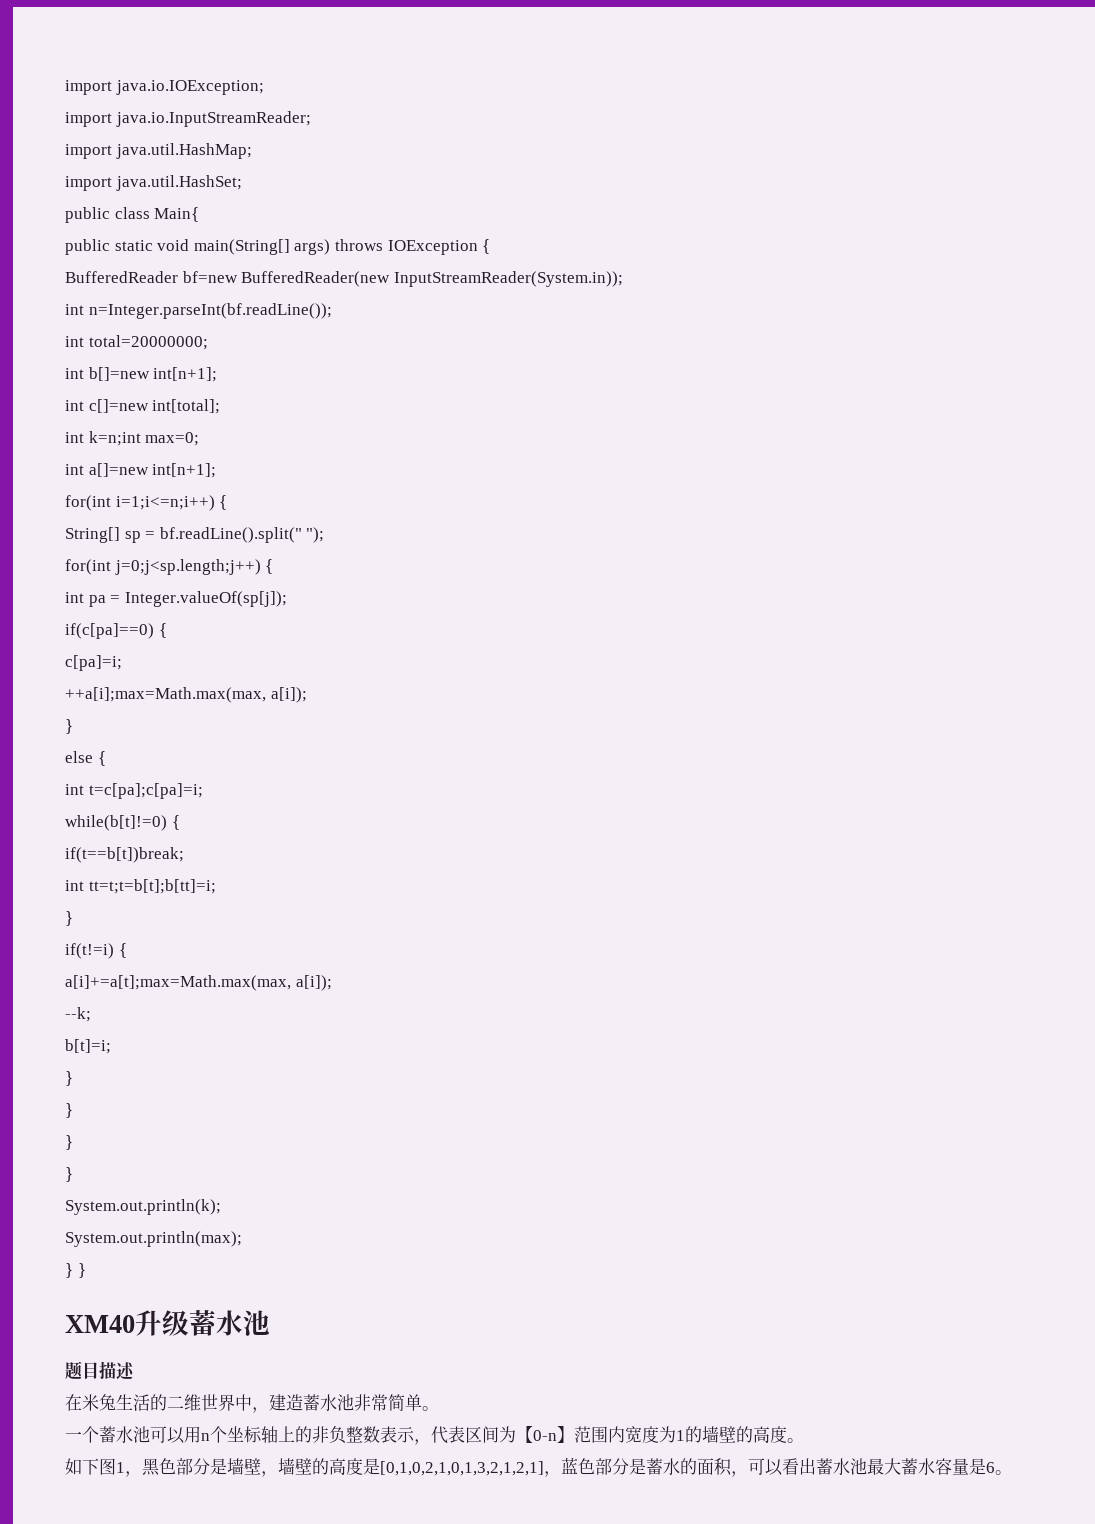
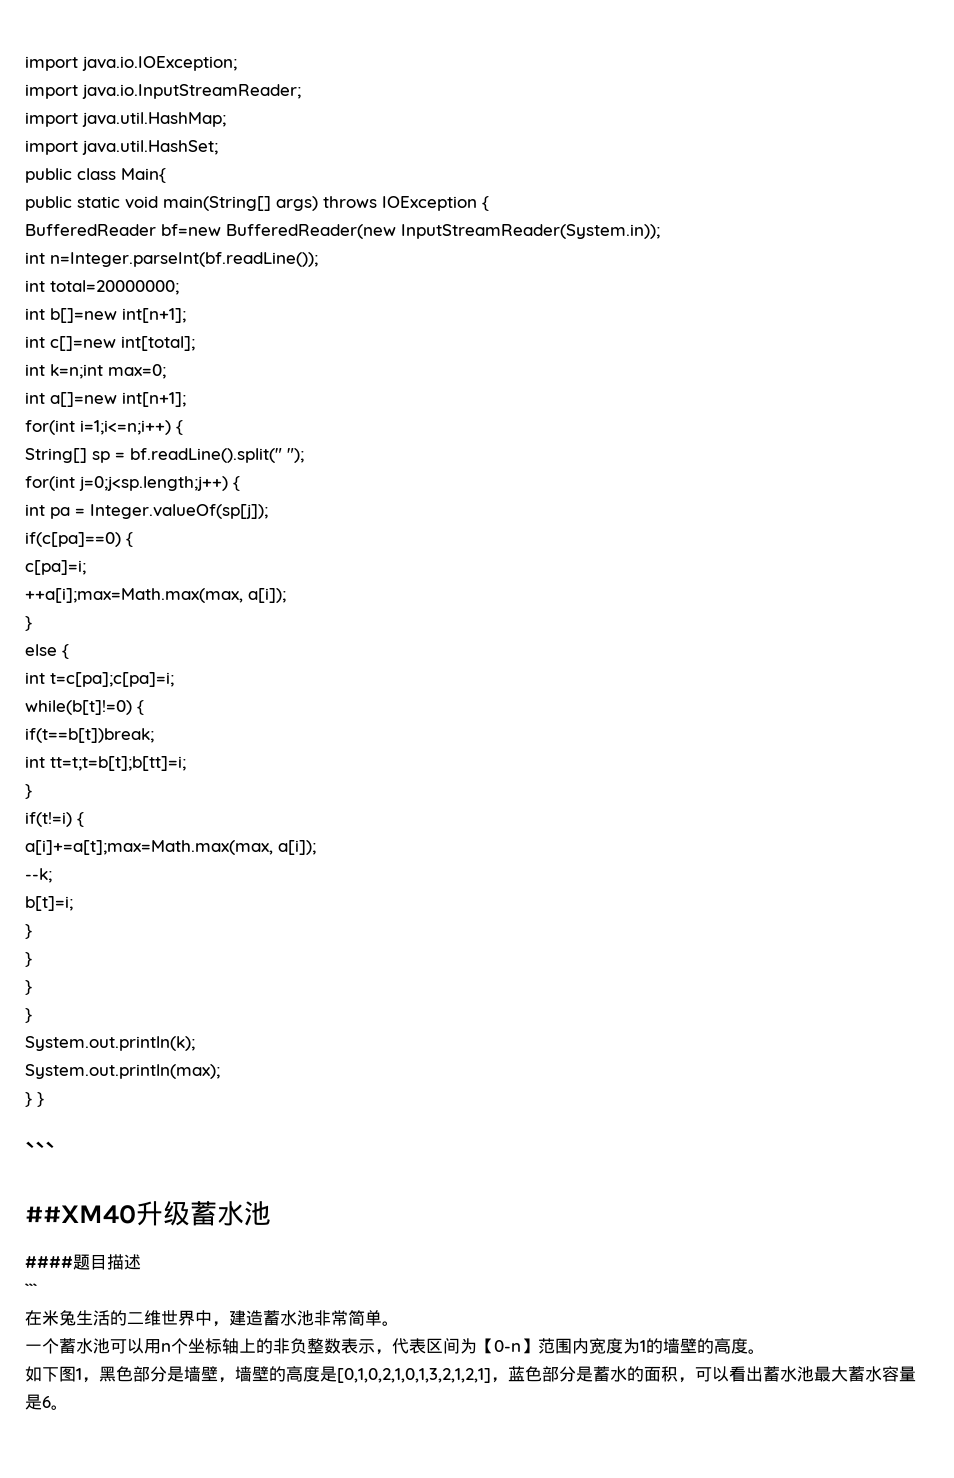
  } }
- XM40升级蓄水池
+ ```
+ ##XM40升级蓄水池
- 题目描述
+ ####题目描述
+ ```

